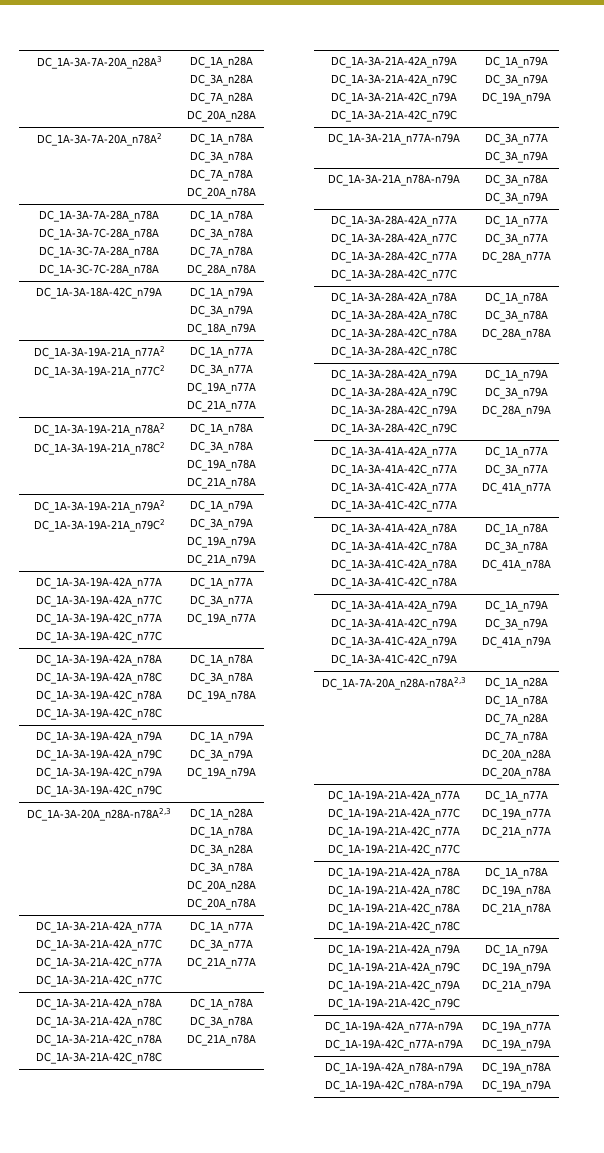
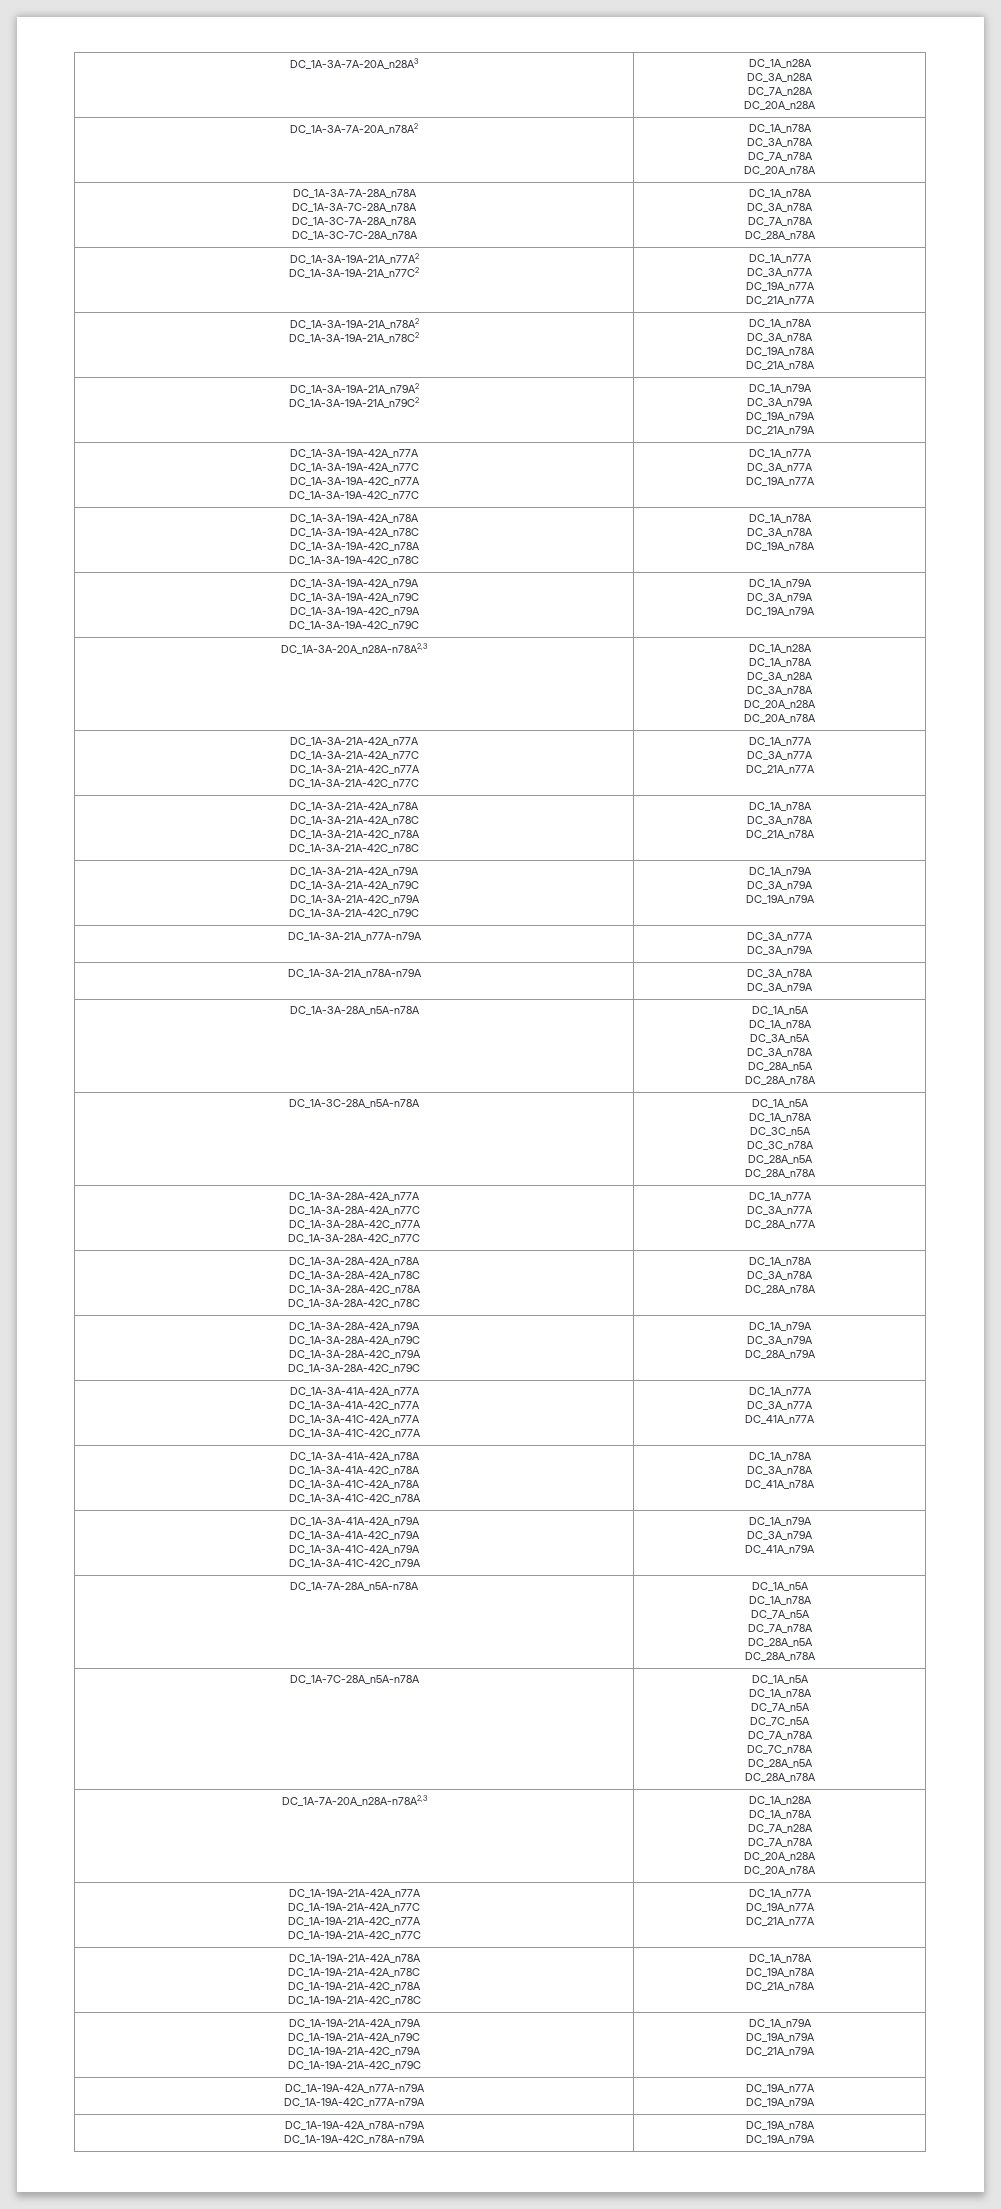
- DC_1A-3A-18A-42C_n79A | DC_1A_n79A
- DC_3A_n79A
- DC_18A_n79A
+ DC_1A-3A-28A_n5A-n78A | DC_1A_n5A
+ DC_1A_n78A
+ DC_3A_n5A
+ DC_3A_n78A
+ DC_28A_n5A
+ DC_28A_n78A
+ DC_1A-3C-28A_n5A-n78A | DC_1A_n5A
+ DC_1A_n78A
+ DC_3C_n5A
+ DC_3C_n78A
+ DC_28A_n5A
+ DC_28A_n78A
+ DC_1A-7A-28A_n5A-n78A | DC_1A_n5A
+ DC_1A_n78A
+ DC_7A_n5A
+ DC_7A_n78A
+ DC_28A_n5A
+ DC_28A_n78A
+ DC_1A-7C-28A_n5A-n78A | DC_1A_n5A
+ DC_1A_n78A
+ DC_7A_n5A
+ DC_7C_n5A
+ DC_7A_n78A
+ DC_7C_n78A
+ DC_28A_n5A
+ DC_28A_n78A

